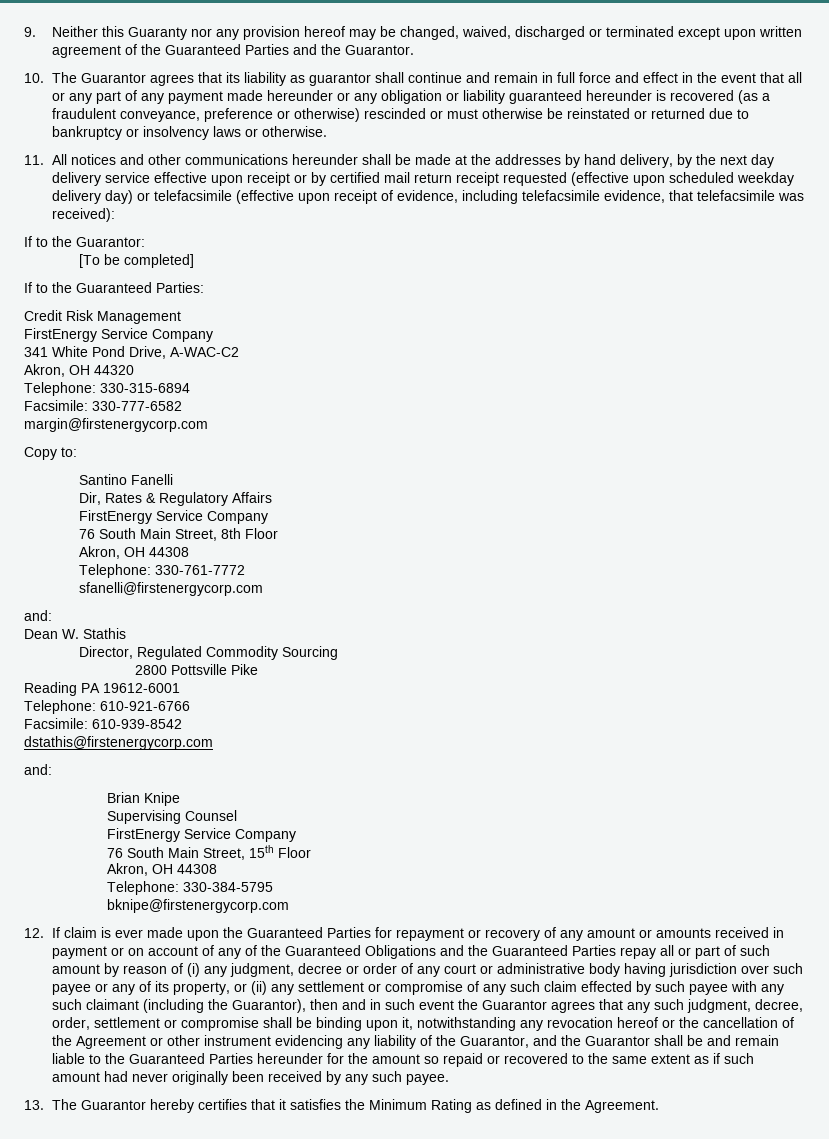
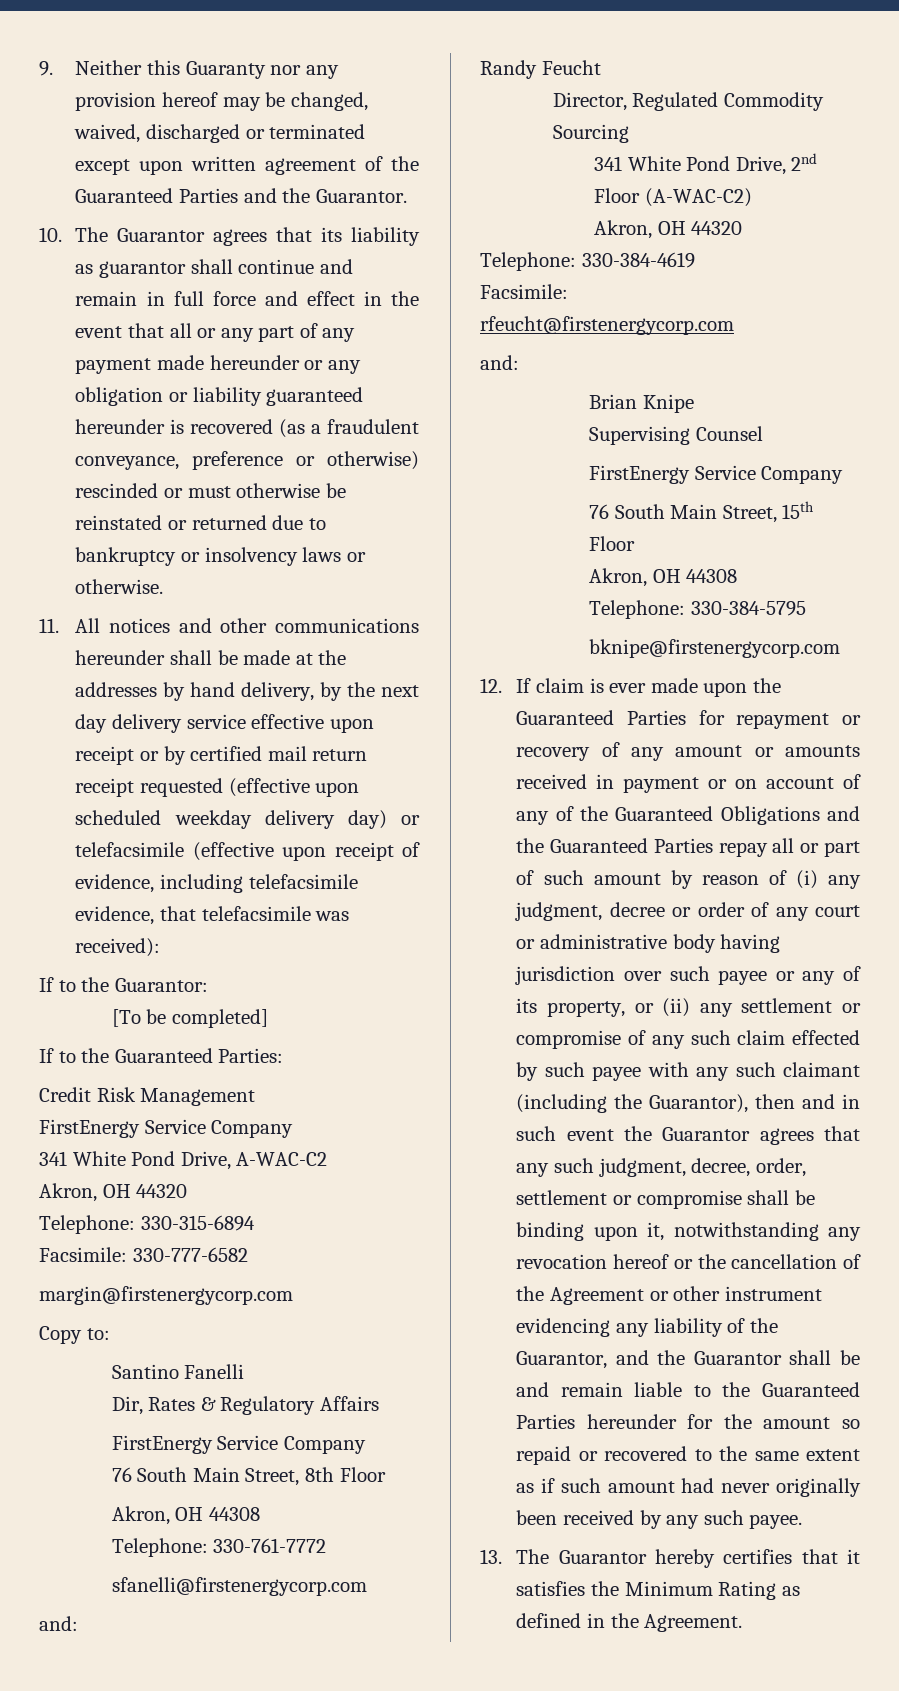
- Dean W. Stathis
+ Randy Feucht
- 2800 Pottsville Pike
- Reading PA 19612-6001
- Telephone: 610-921-6766
- Facsimile: 610-939-8542
- dstathis@firstenergycorp.com
+ 341 White Pond Drive, 2nd Floor (A-WAC-C2)
+ Akron, OH 44320
+ Telephone: 330-384-4619
+ Facsimile:
+ rfeucht@firstenergycorp.com

